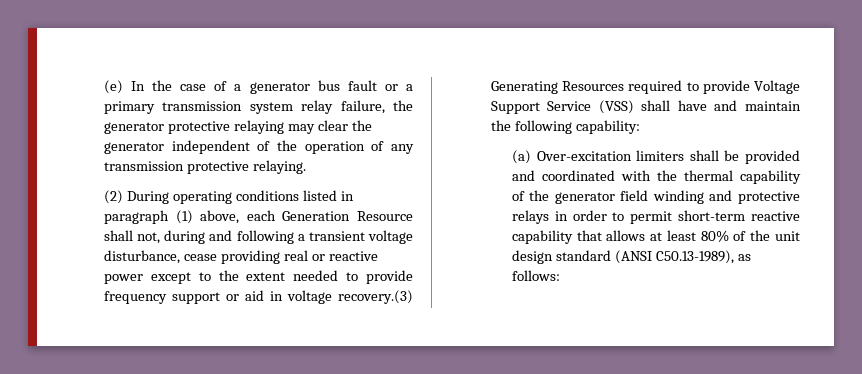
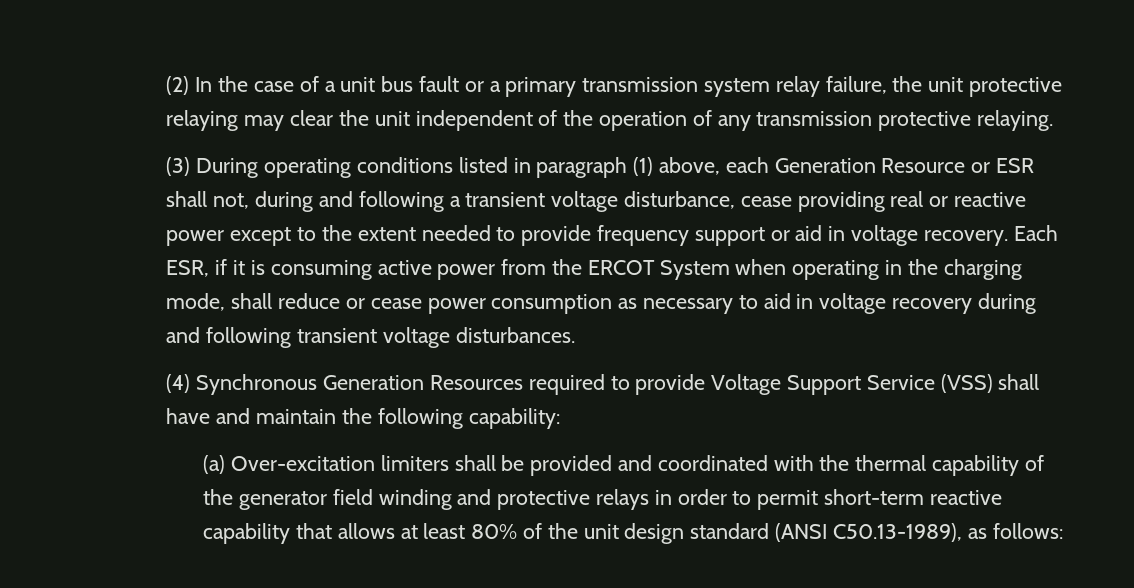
- (e) In the case of a generator bus fault or a primary transmission system relay failure, the generator protective relaying may clear the generator independent of the operation of any transmission protective relaying.
+ (2) In the case of a unit bus fault or a primary transmission system relay failure, the unit protective relaying may clear the unit independent of the operation of any transmission protective relaying.
- (2) During operating conditions listed in paragraph (1) above, each Generation Resource shall not, during and following a transient voltage disturbance, cease providing real or reactive power except to the extent needed to provide frequency support or aid in voltage recovery.(3) Generating Resources required to provide Voltage Support Service (VSS) shall have and maintain the following capability:
+ (3) During operating conditions listed in paragraph (1) above, each Generation Resource or ESR shall not, during and following a transient voltage disturbance, cease providing real or reactive power except to the extent needed to provide frequency support or aid in voltage recovery. Each ESR, if it is consuming active power from the ERCOT System when operating in the charging mode, shall reduce or cease power consumption as necessary to aid in voltage recovery during and following transient voltage disturbances.
+ (4) Synchronous Generation Resources required to provide Voltage Support Service (VSS) shall have and maintain the following capability:

